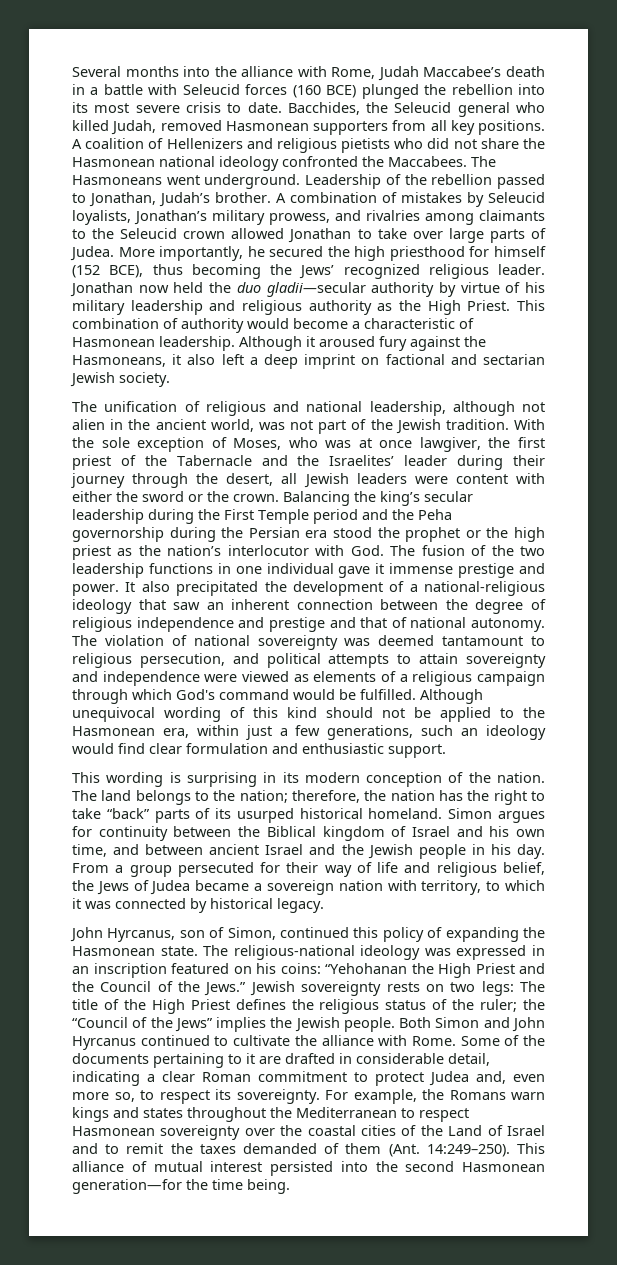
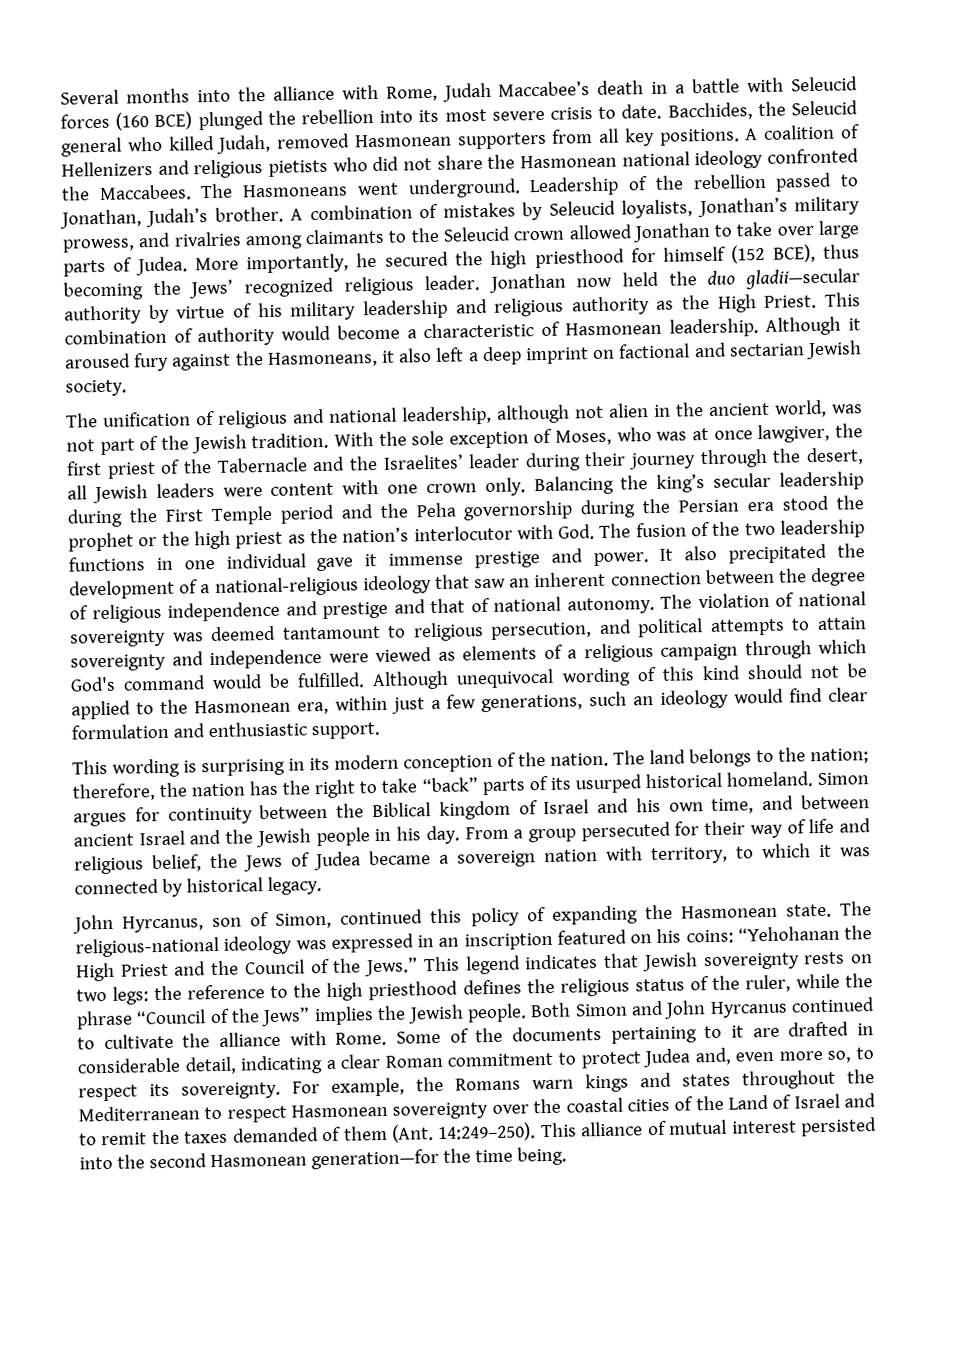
- With the sole exception of Moses, who was at once lawgiver, the first priest of the Tabernacle and the Israelites’ leader during their journey through the desert, all Jewish leaders were content with either the sword or the crown.
+ With the sole exception of Moses, who was at once lawgiver, the first priest of the Tabernacle and the Israelites’ leader during their journey through the desert, all Jewish leaders were content with one crown only.
- Jewish sovereignty rests on two legs: The title of the High Priest defines the religious status of the ruler; the “Council of the Jews” implies the Jewish people.
+ This legend indicates that Jewish sovereignty rests on two legs: the reference to the high priesthood defines the religious status of the ruler, while the phrase “Council of the Jews” implies the Jewish people.

